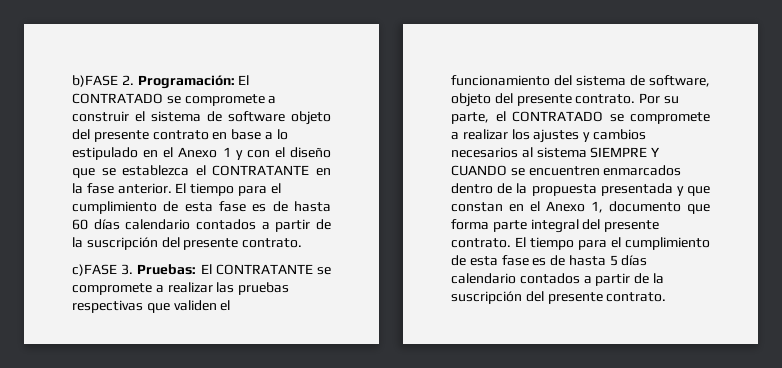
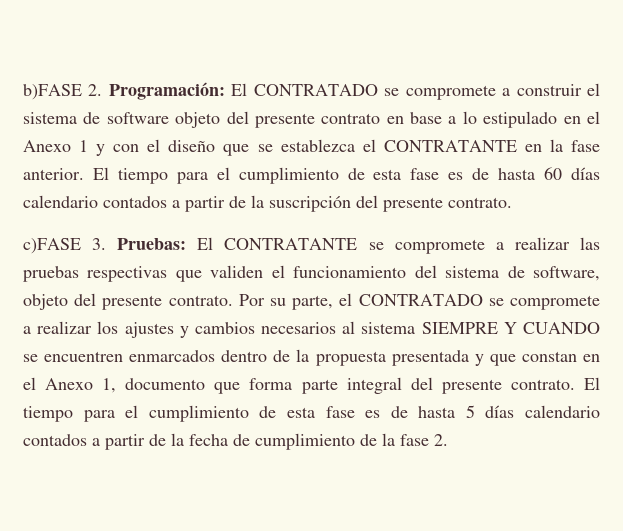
- El tiempo para el cumplimiento de esta fase es de hasta 5 días calendario contados a partir de la suscripción del presente contrato.
+ El tiempo para el cumplimiento de esta fase es de hasta 5 días calendario contados a partir de la fecha de cumplimiento de la fase 2.

